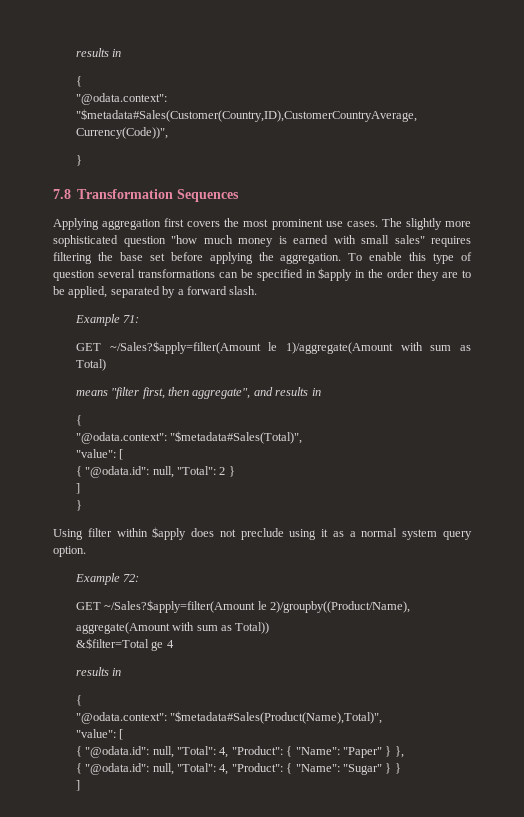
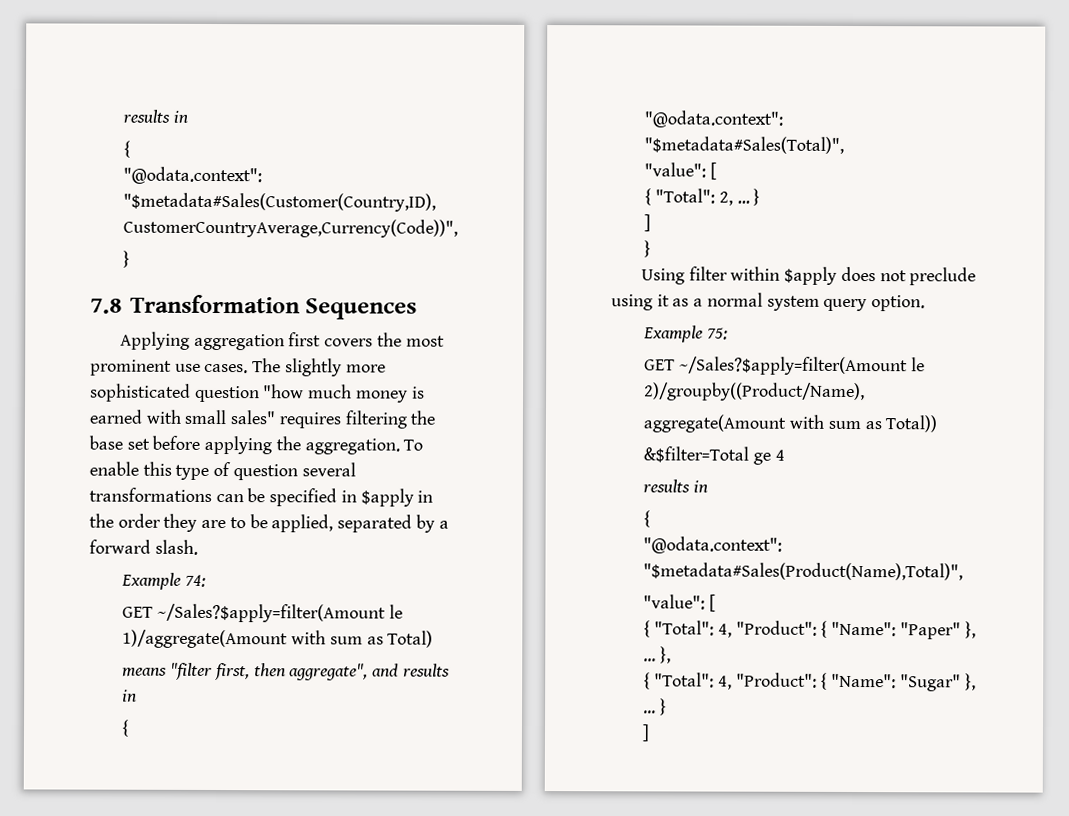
- Example 71:
+ Example 74:
- { "@odata.id": null, "Total": 2 }
+ { "Total": 2, ... }
- Example 72:
+ Example 75:
- { "@odata.id": null, "Total": 4, "Product": { "Name": "Paper" } },
+ { "Total": 4, "Product": { "Name": "Paper" }, ... },
- { "@odata.id": null, "Total": 4, "Product": { "Name": "Sugar" } }
+ { "Total": 4, "Product": { "Name": "Sugar" }, ... }

